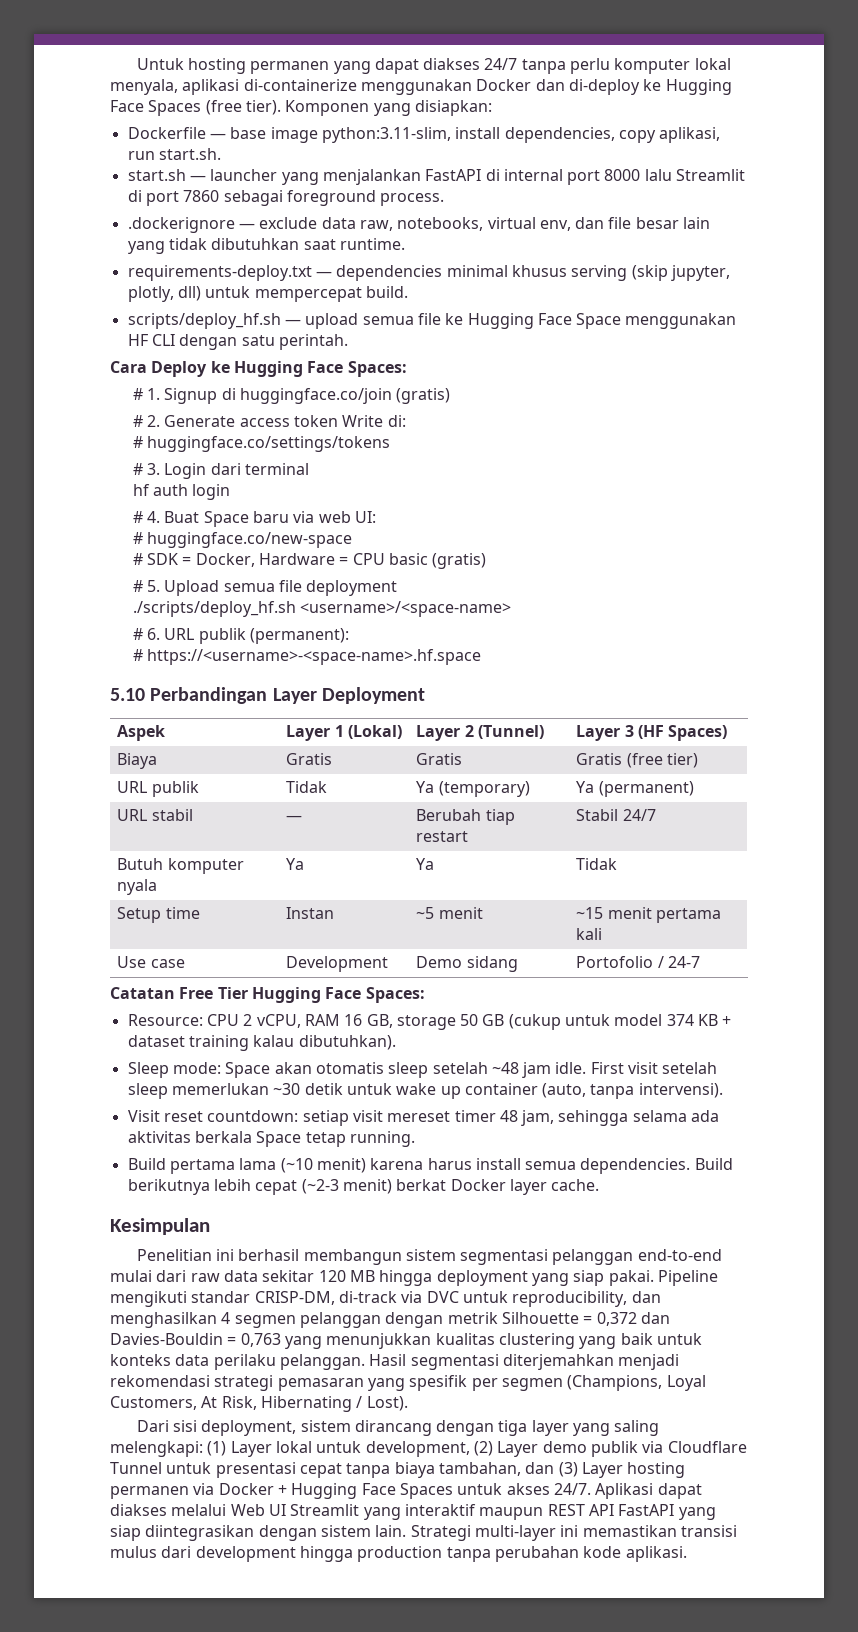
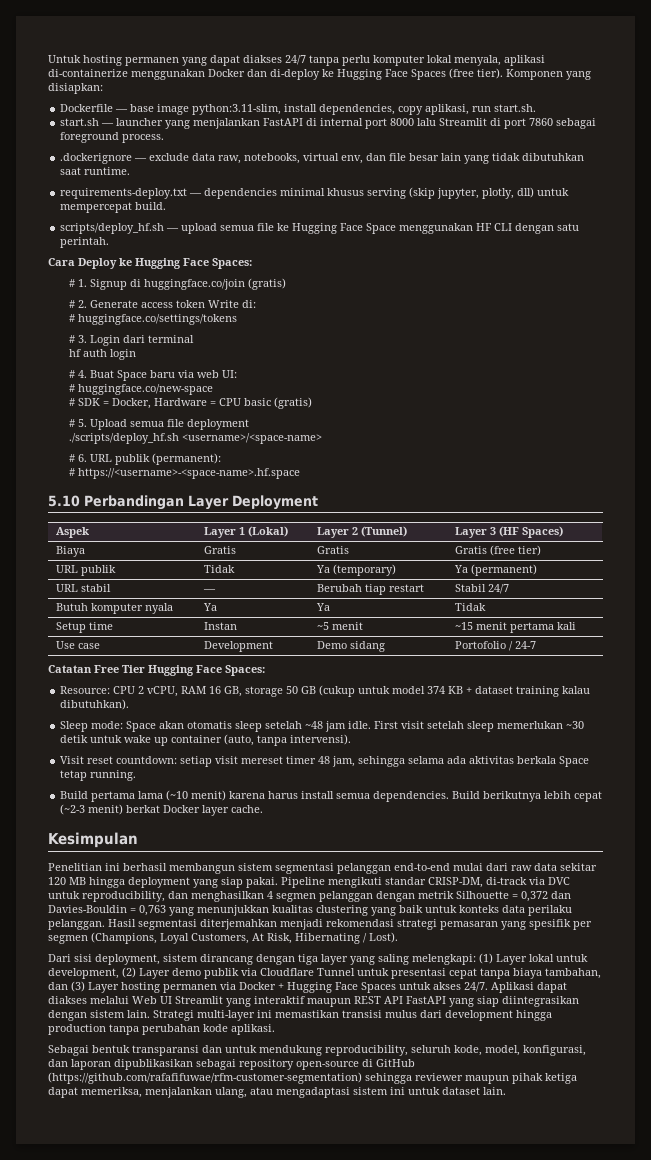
+ Sebagai bentuk transparansi dan untuk mendukung reproducibility, seluruh kode, model, konfigurasi, dan laporan dipublikasikan sebagai repository open-source di GitHub (https://github.com/rafafifuwae/rfm-customer-segmentation) sehingga reviewer maupun pihak ketiga dapat memeriksa, menjalankan ulang, atau mengadaptasi sistem ini untuk dataset lain.

